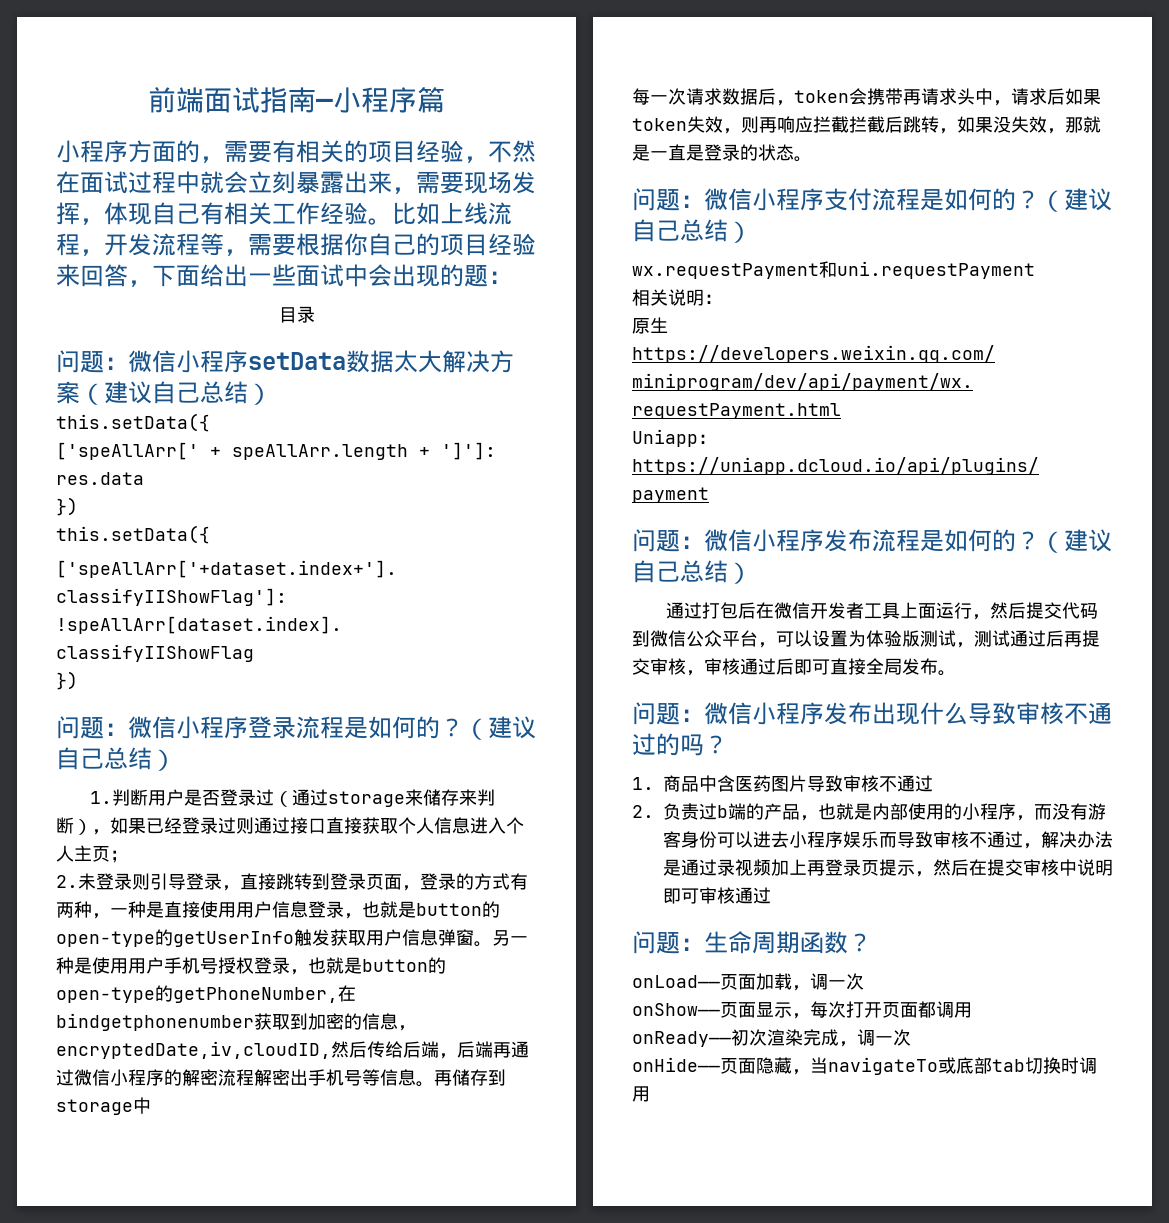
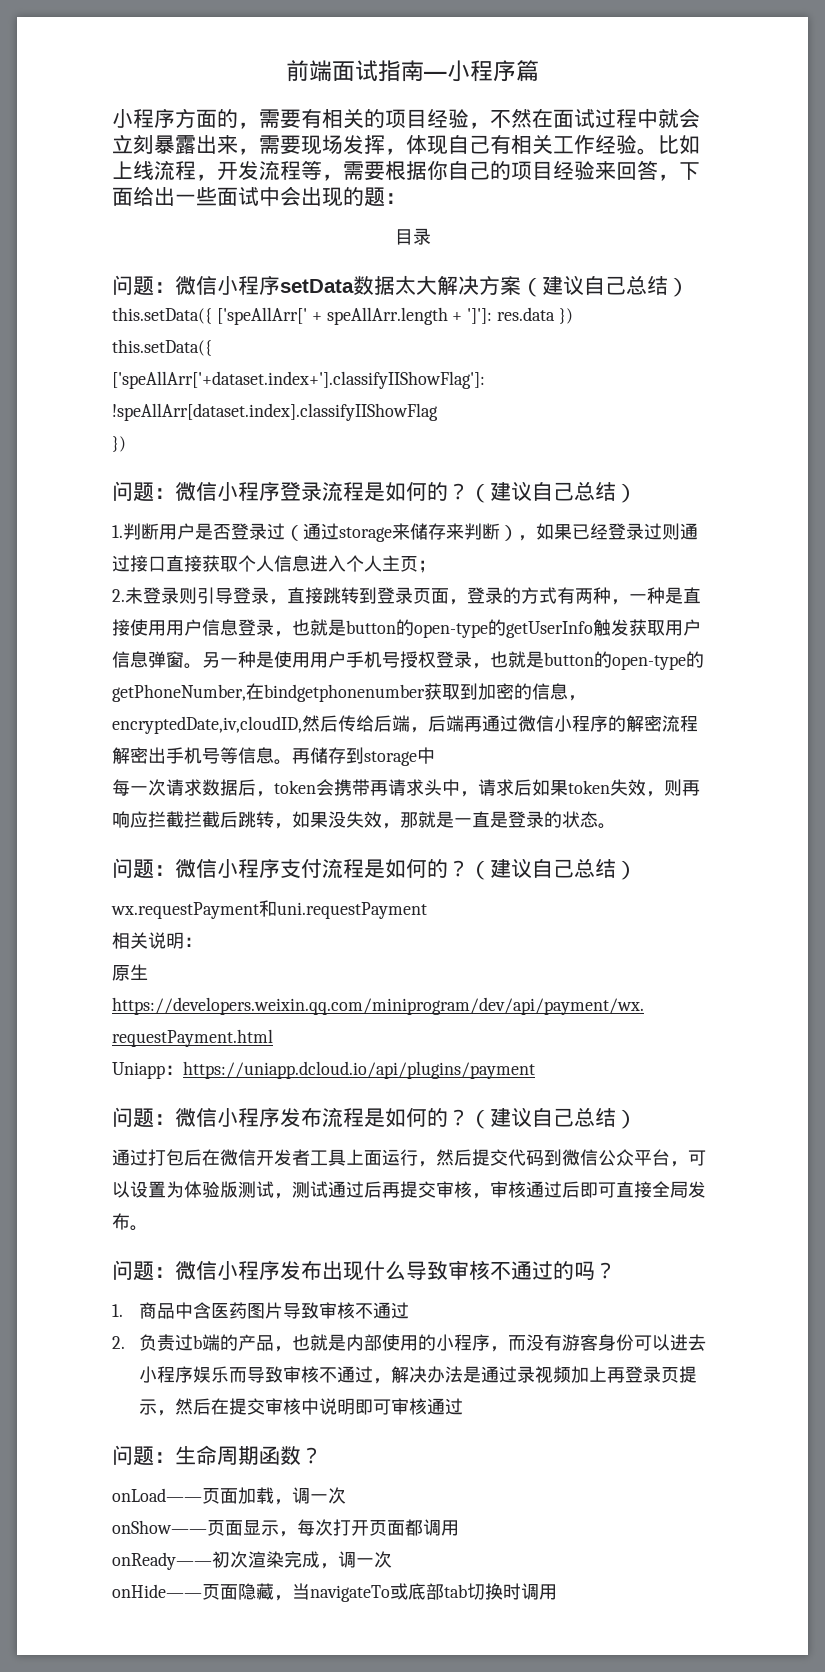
  问题：微信小程序setData数据太大解决方案（建议自己总结）
- this.setData({
- ['speAllArr[' + speAllArr.length + ']']: res.data
- })
+ this.setData({ ['speAllArr[' + speAllArr.length + ']']: res.data })

